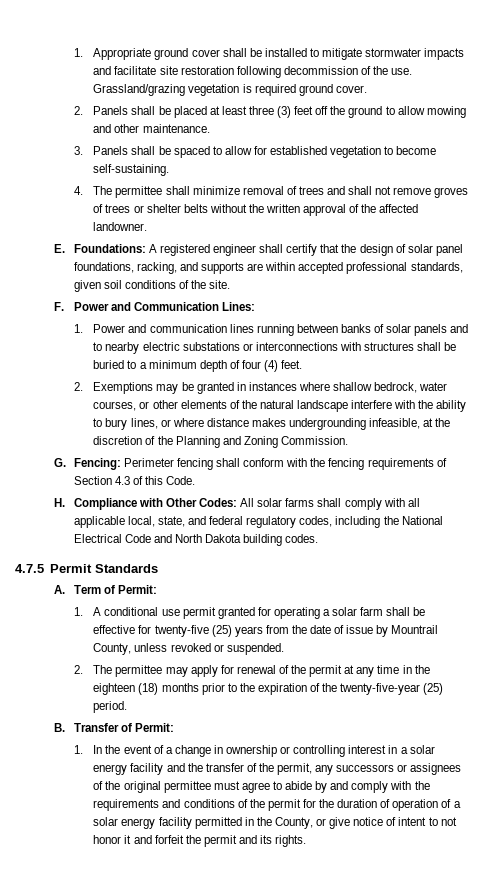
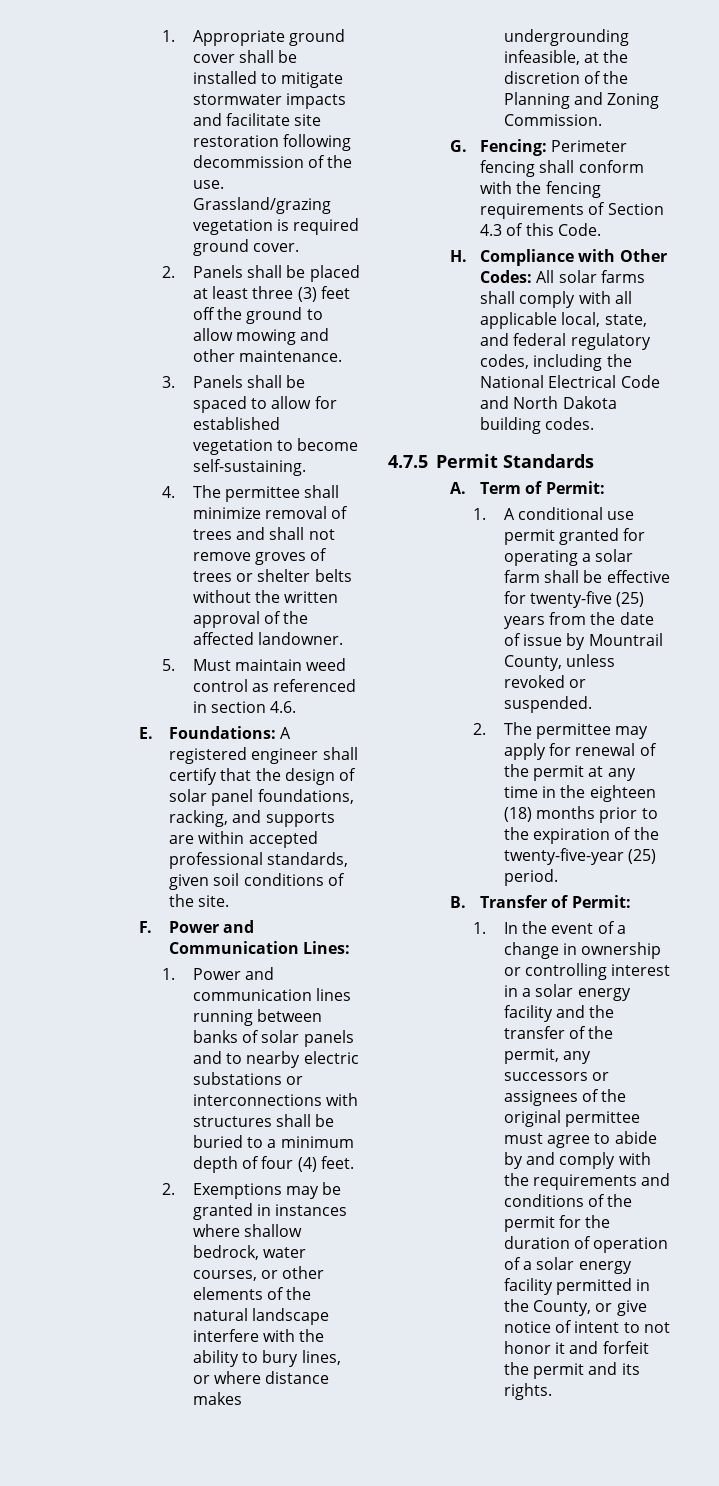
+ 5. Must maintain weed control as referenced in section 4.6.

